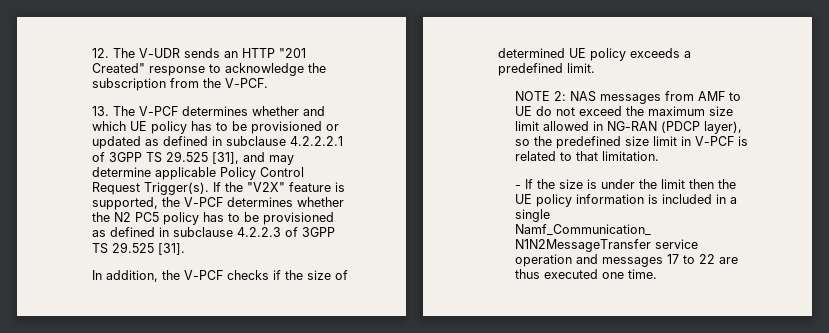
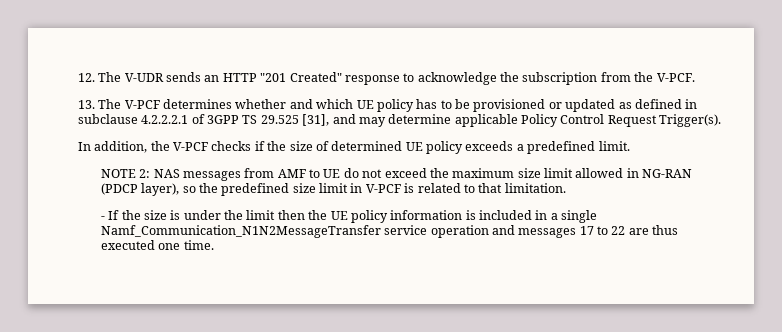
- If the "V2X" feature is supported, the V-PCF determines whether the N2 PC5 policy has to be provisioned as defined in subclause 4.2.2.3 of 3GPP TS 29.525 [31].

